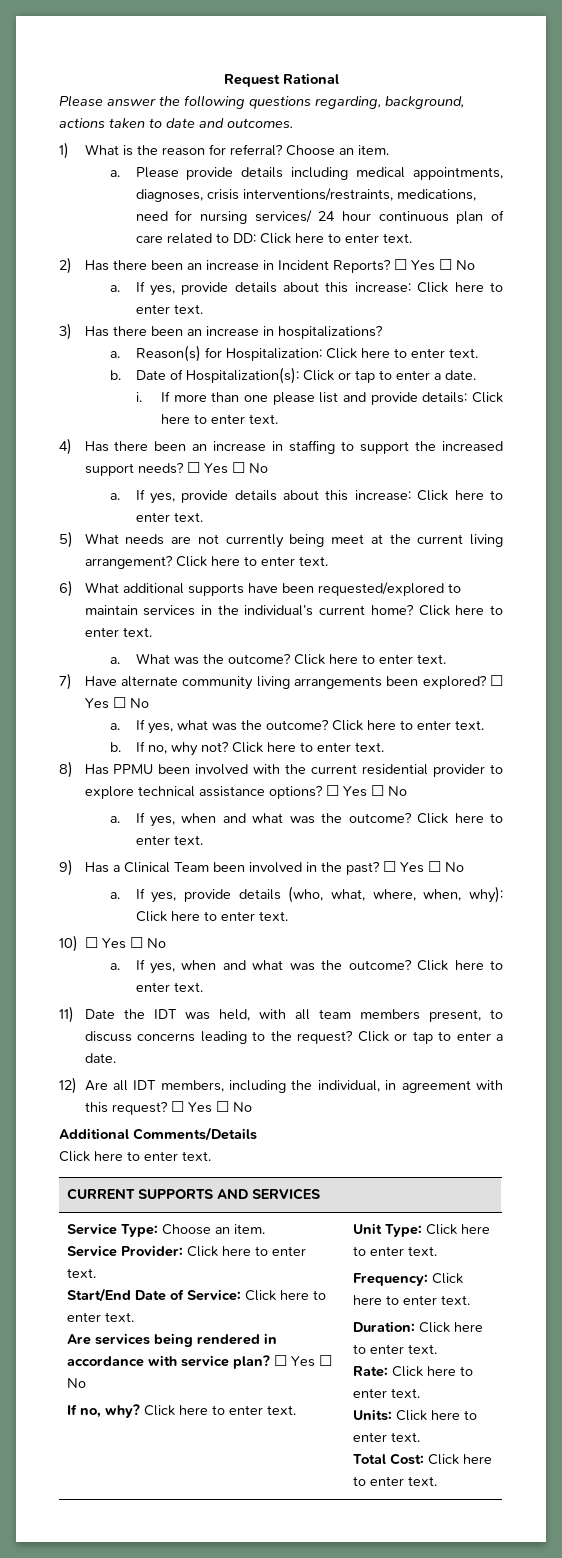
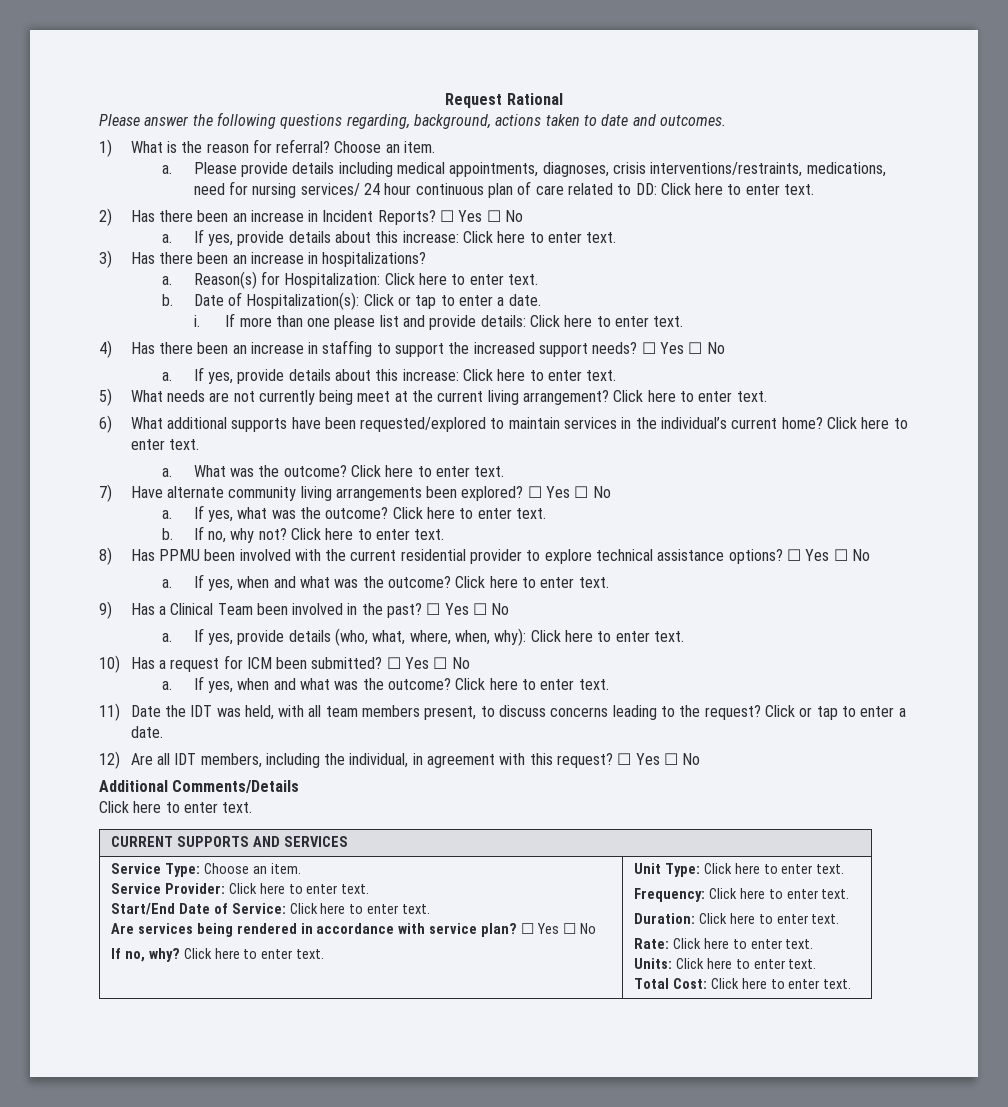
- 10) ☐ Yes ☐ No
+ 10) Has a request for ICM been submitted? ☐ Yes ☐ No

